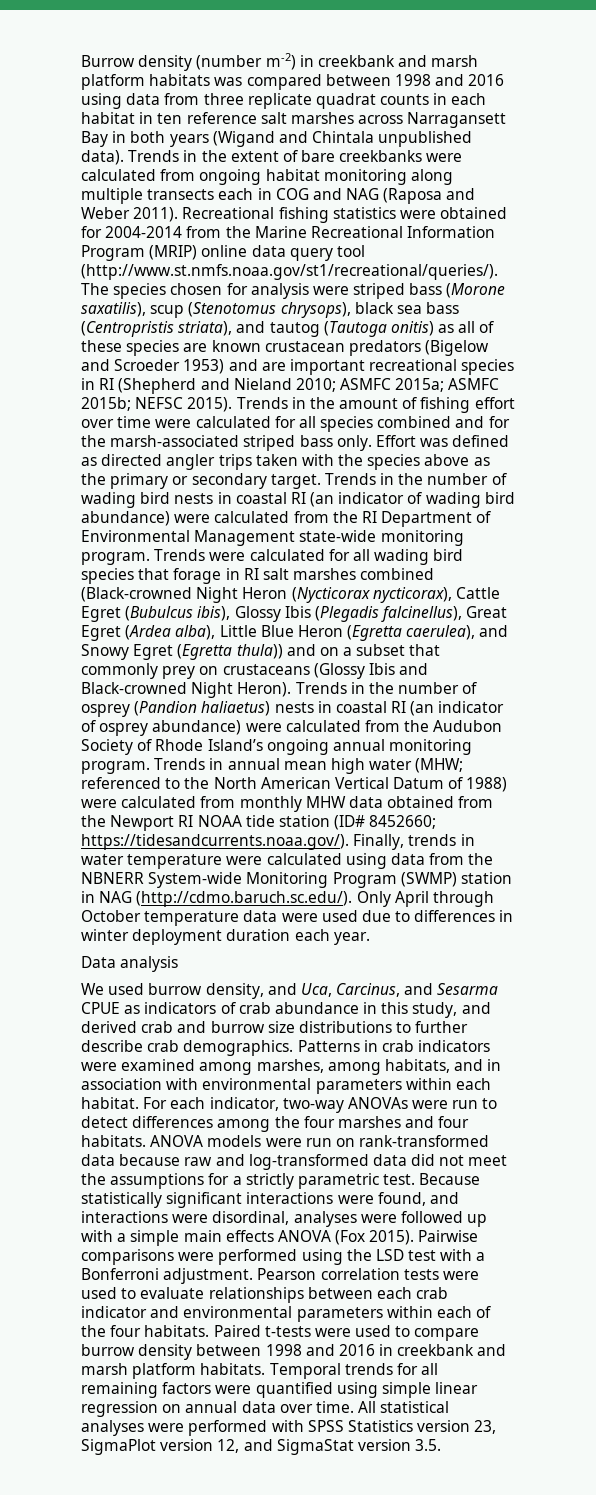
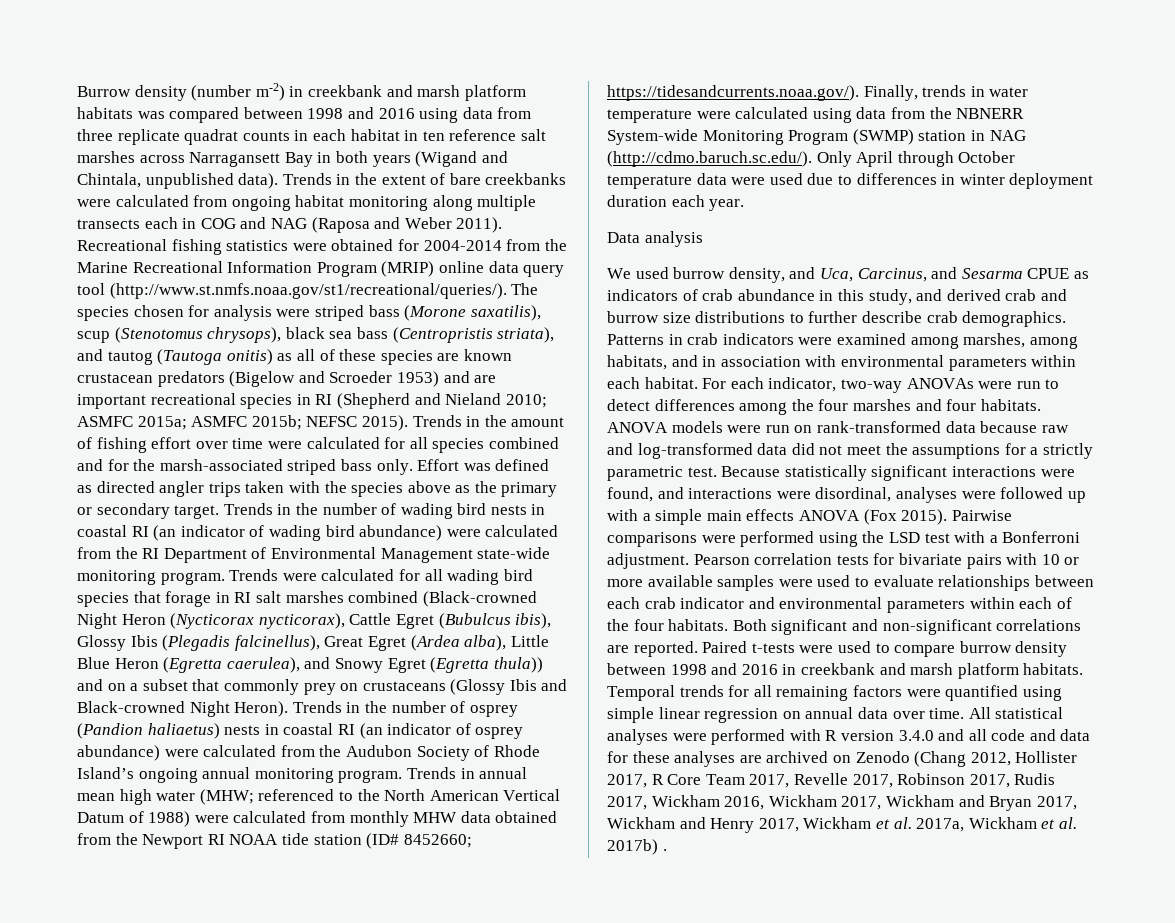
- Burrow density (number m-2) in creekbank and marsh platform habitats was compared between 1998 and 2016 using data from three replicate quadrat counts in each habitat in ten reference salt marshes across Narragansett Bay in both years (Wigand and Chintala unpublished data).
+ Burrow density (number m-2) in creekbank and marsh platform habitats was compared between 1998 and 2016 using data from three replicate quadrat counts in each habitat in ten reference salt marshes across Narragansett Bay in both years (Wigand and Chintala, unpublished data).
- Pearson correlation tests were used to evaluate relationships between each crab indicator and environmental parameters within each of the four habitats.
+ Pearson correlation tests for bivariate pairs with 10 or more available samples were used to evaluate relationships between each crab indicator and environmental parameters within each of the four habitats.
+ Both significant and non-significant correlations are reported.
- All statistical analyses were performed with SPSS Statistics version 23, SigmaPlot version 12, and SigmaStat version 3.5.
+ All statistical analyses were performed with R version 3.4.0 and all code and data for these analyses are archived on Zenodo (Chang 2012, Hollister 2017, R Core Team 2017, Revelle 2017, Robinson 2017, Rudis 2017, Wickham 2016, Wickham 2017, Wickham and Bryan 2017, Wickham and Henry 2017, Wickham et al. 2017a, Wickham et al. 2017b) .

